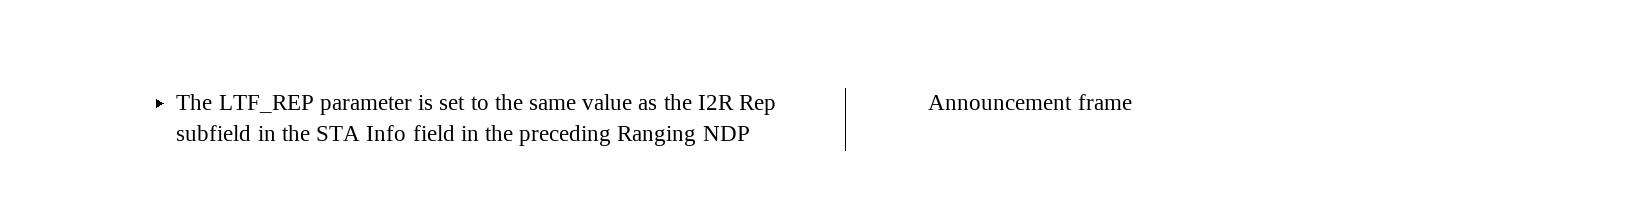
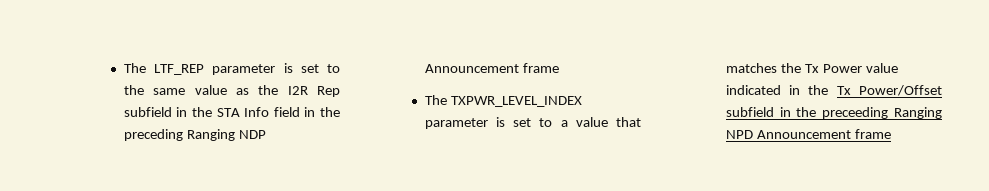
+ The TXPWR_LEVEL_INDEX parameter is set to a value that matches the Tx Power value indicated in the Tx Power/Offset subfield in the preceeding Ranging NPD Announcement frame

